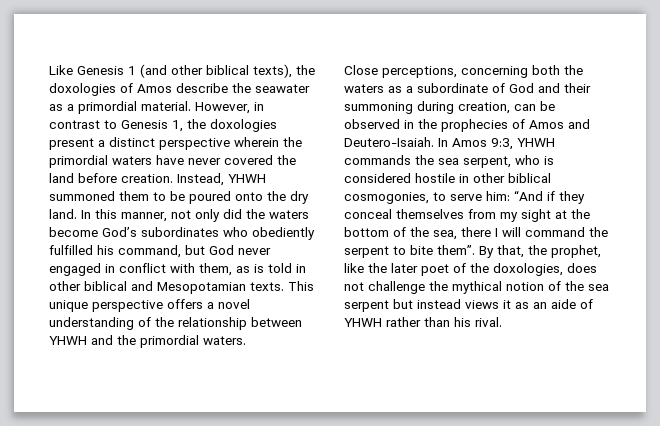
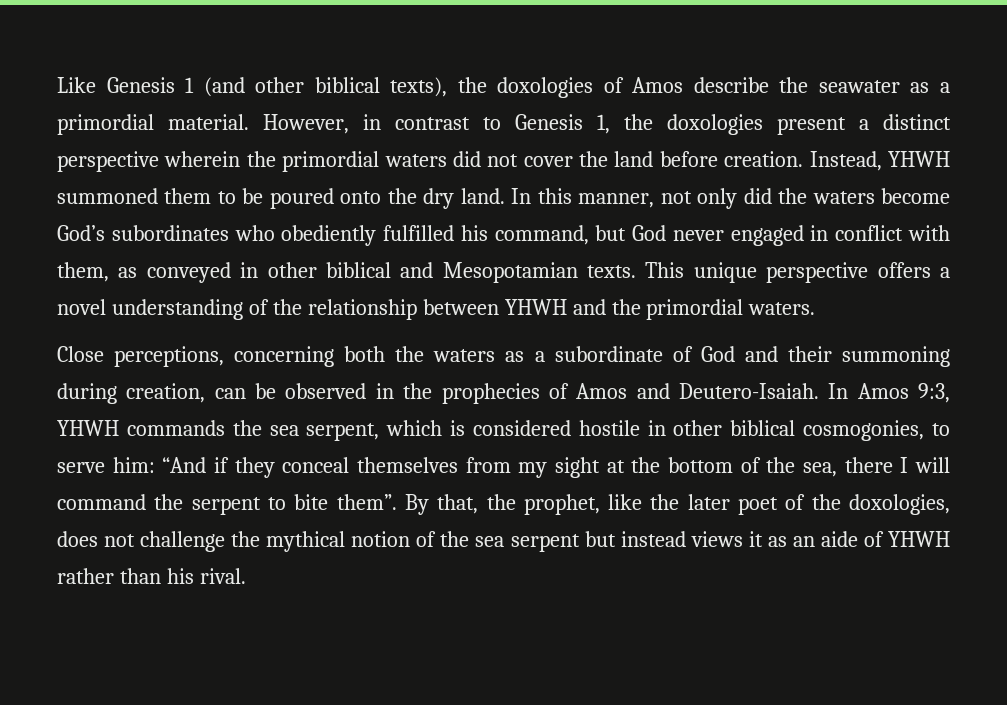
- However, in contrast to Genesis 1, the doxologies present a distinct perspective wherein the primordial waters have never covered the land before creation.
+ However, in contrast to Genesis 1, the doxologies present a distinct perspective wherein the primordial waters did not cover the land before creation.
- In this manner, not only did the waters become God’s subordinates who obediently fulfilled his command, but God never engaged in conflict with them, as is told in other biblical and Mesopotamian texts.
+ In this manner, not only did the waters become God’s subordinates who obediently fulfilled his command, but God never engaged in conflict with them, as conveyed in other biblical and Mesopotamian texts.
- In Amos 9:3, YHWH commands the sea serpent, who is considered hostile in other biblical cosmogonies, to serve him: “And if they conceal themselves from my sight at the bottom of the sea, there I will command the serpent to bite them”.
+ In Amos 9:3, YHWH commands the sea serpent, which is considered hostile in other biblical cosmogonies, to serve him: “And if they conceal themselves from my sight at the bottom of the sea, there I will command the serpent to bite them”.

